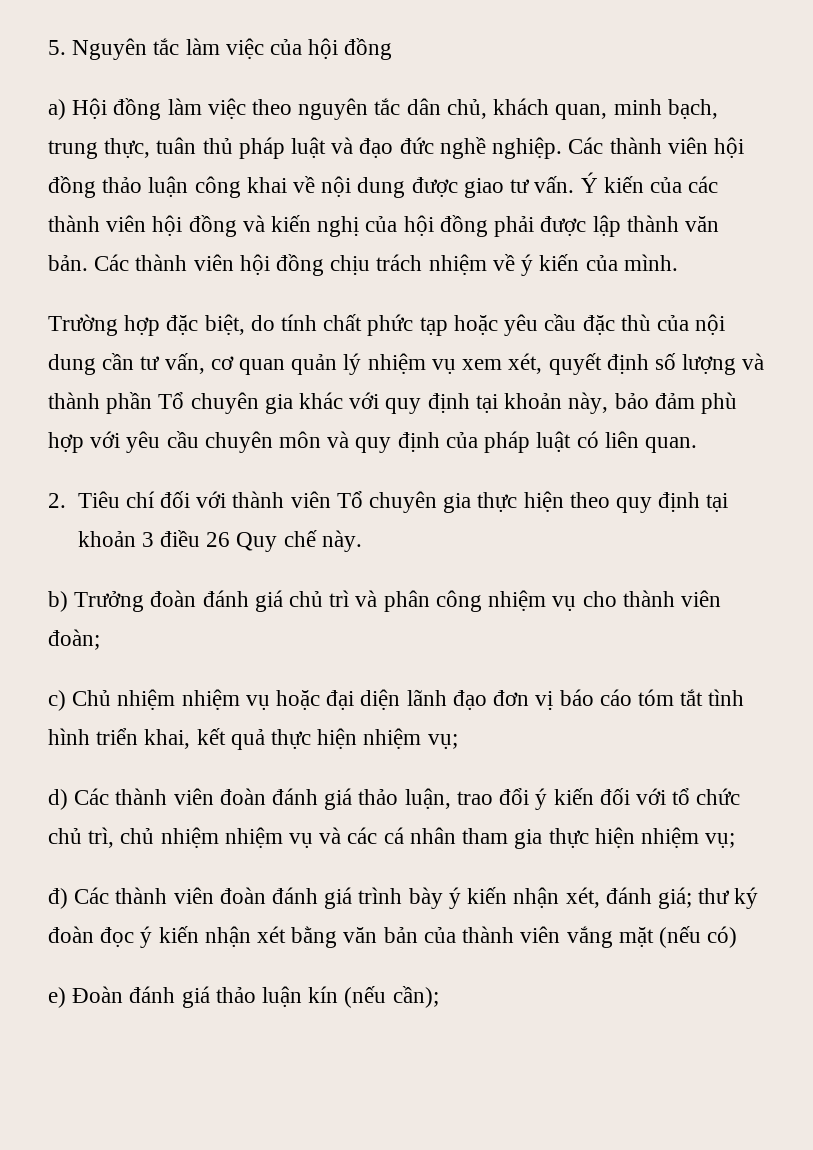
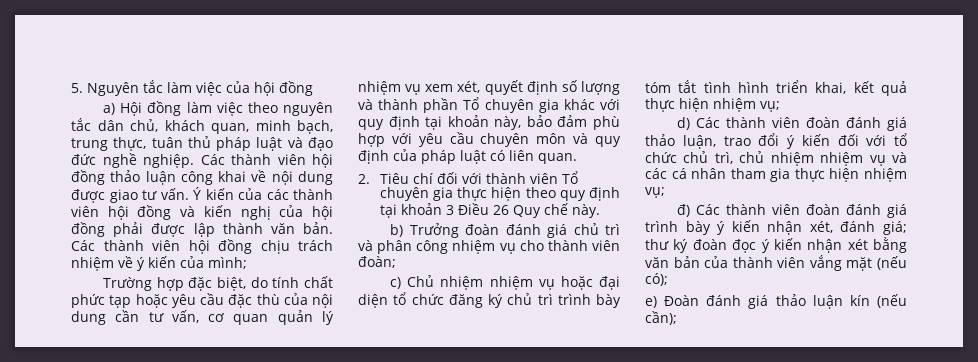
- Các thành viên hội đồng chịu trách nhiệm về ý kiến của mình.
+ Các thành viên hội đồng chịu trách nhiệm về ý kiến của mình;
- 2. Tiêu chí đối với thành viên Tổ chuyên gia thực hiện theo quy định tại khoản 3 điều 26 Quy chế này.
+ 2. Tiêu chí đối với thành viên Tổ chuyên gia thực hiện theo quy định tại khoản 3 Điều 26 Quy chế này.
- c) Chủ nhiệm nhiệm vụ hoặc đại diện lãnh đạo đơn vị báo cáo tóm tắt tình hình triển khai, kết quả thực hiện nhiệm vụ;
+ c) Chủ nhiệm nhiệm vụ hoặc đại diện tổ chức đăng ký chủ trì trình bày tóm tắt tình hình triển khai, kết quả thực hiện nhiệm vụ;
- đ) Các thành viên đoàn đánh giá trình bày ý kiến nhận xét, đánh giá; thư ký đoàn đọc ý kiến nhận xét bằng văn bản của thành viên vắng mặt (nếu có)
+ đ) Các thành viên đoàn đánh giá trình bày ý kiến nhận xét, đánh giá; thư ký đoàn đọc ý kiến nhận xét bằng văn bản của thành viên vắng mặt (nếu có);

